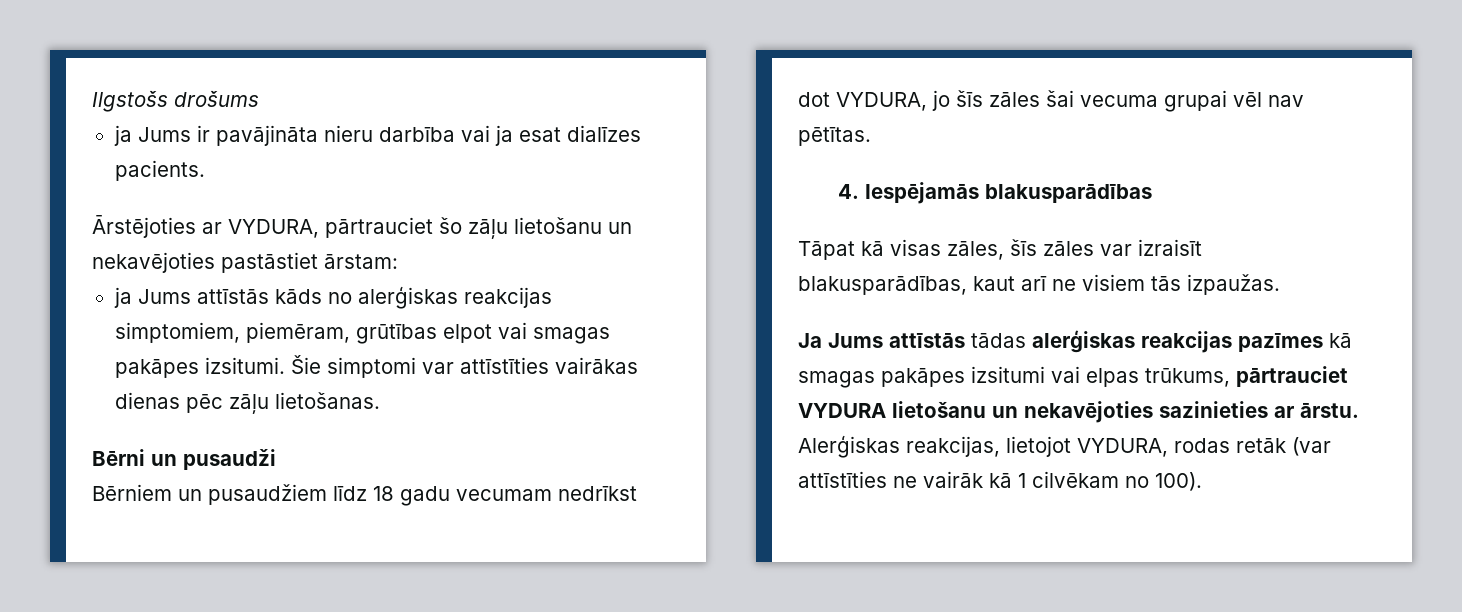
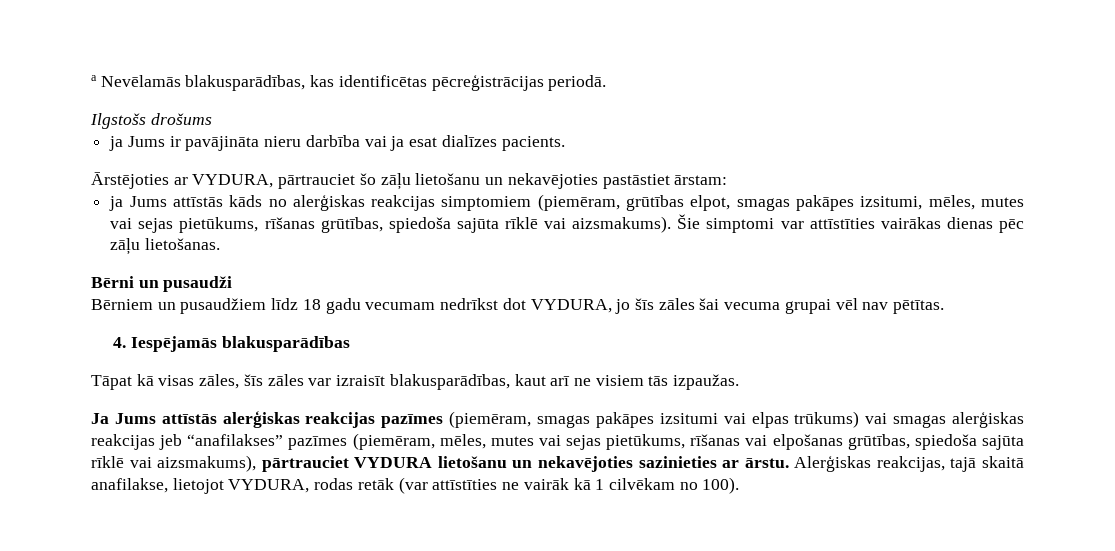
+ a Nevēlamās blakusparādības, kas identificētas pēcreģistrācijas periodā.
- ja Jums attīstās kāds no alerģiskas reakcijas simptomiem, piemēram, grūtības elpot vai smagas pakāpes izsitumi.
+ ja Jums attīstās kāds no alerģiskas reakcijas simptomiem (piemēram, grūtības elpot, smagas pakāpes izsitumi, mēles, mutes vai sejas pietūkums, rīšanas grūtības, spiedoša sajūta rīklē vai aizsmakums).
- Ja Jums attīstās tādas alerģiskas reakcijas pazīmes kā smagas pakāpes izsitumi vai elpas trūkums, pārtrauciet VYDURA lietošanu un nekavējoties sazinieties ar ārstu.
+ Ja Jums attīstās alerģiskas reakcijas pazīmes (piemēram, smagas pakāpes izsitumi vai elpas trūkums) vai smagas alerģiskas reakcijas jeb “anafilakses” pazīmes (piemēram, mēles, mutes vai sejas pietūkums, rīšanas vai elpošanas grūtības, spiedoša sajūta rīklē vai aizsmakums), pārtrauciet VYDURA lietošanu un nekavējoties sazinieties ar ārstu.
- Alerģiskas reakcijas, lietojot VYDURA, rodas retāk (var attīstīties ne vairāk kā 1 cilvēkam no 100).
+ Alerģiskas reakcijas, tajā skaitā anafilakse, lietojot VYDURA, rodas retāk (var attīstīties ne vairāk kā 1 cilvēkam no 100).

